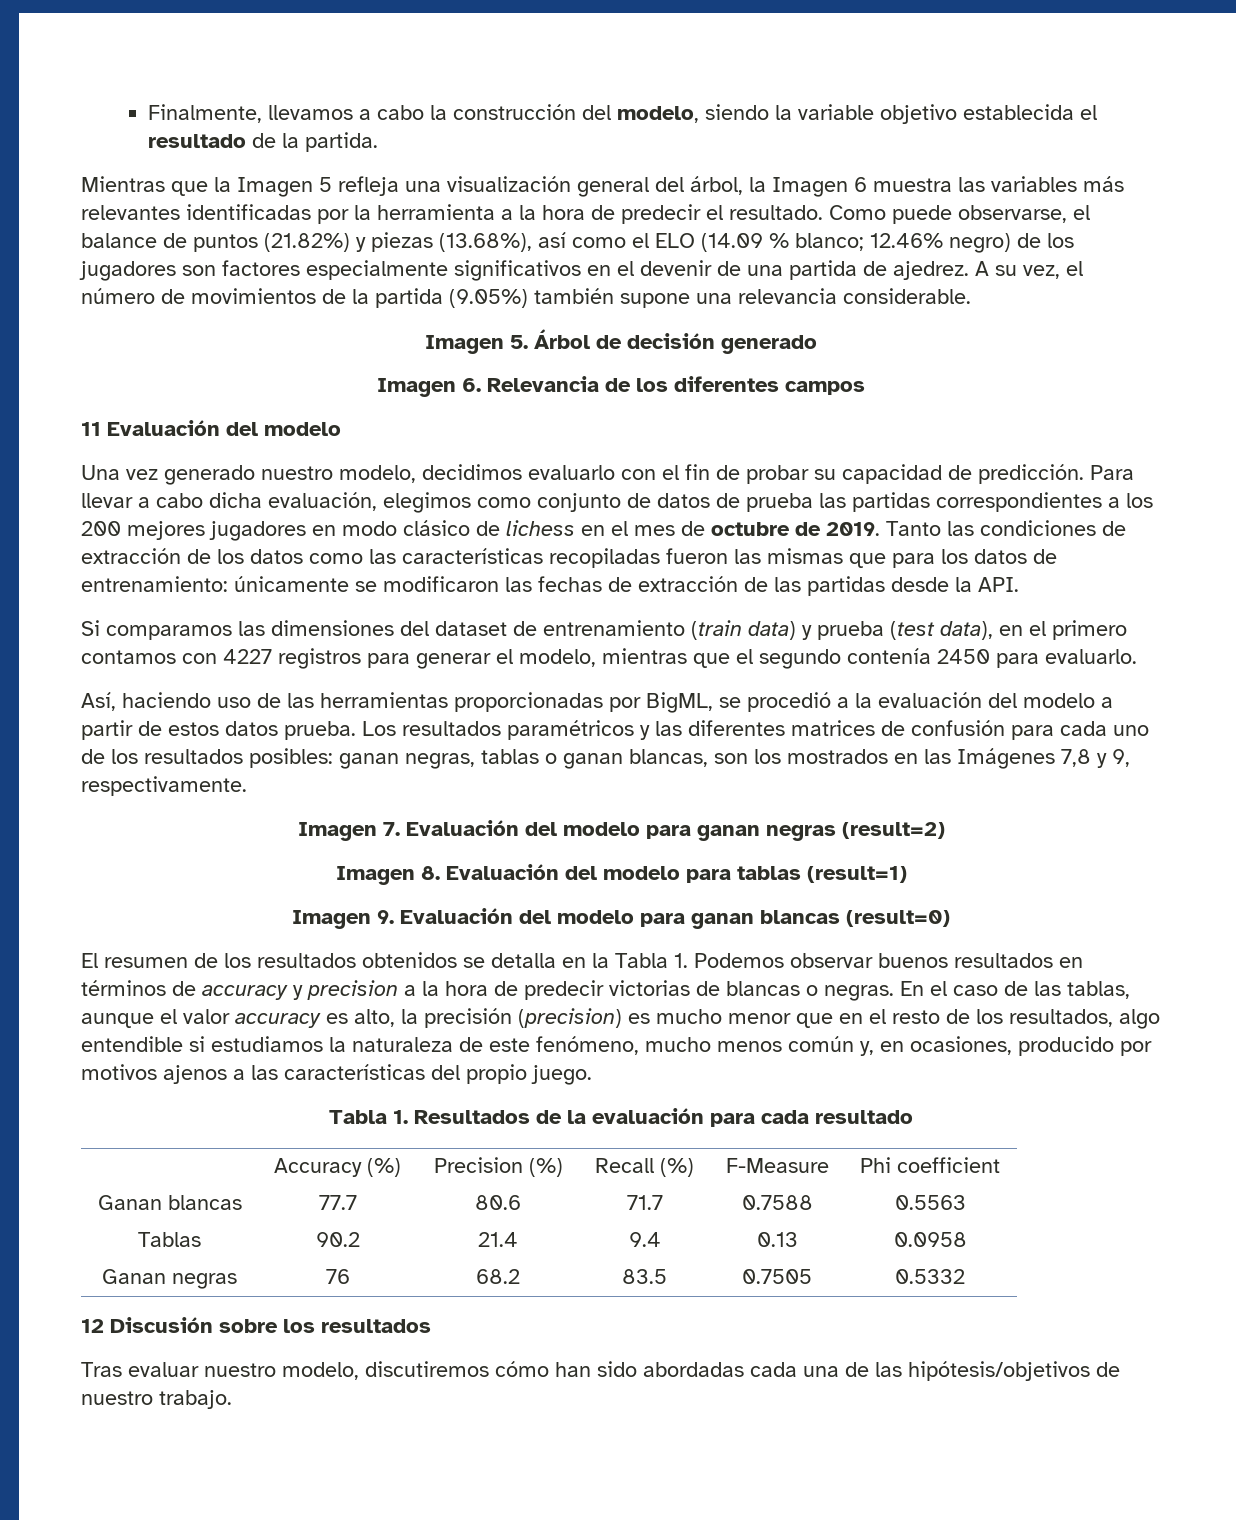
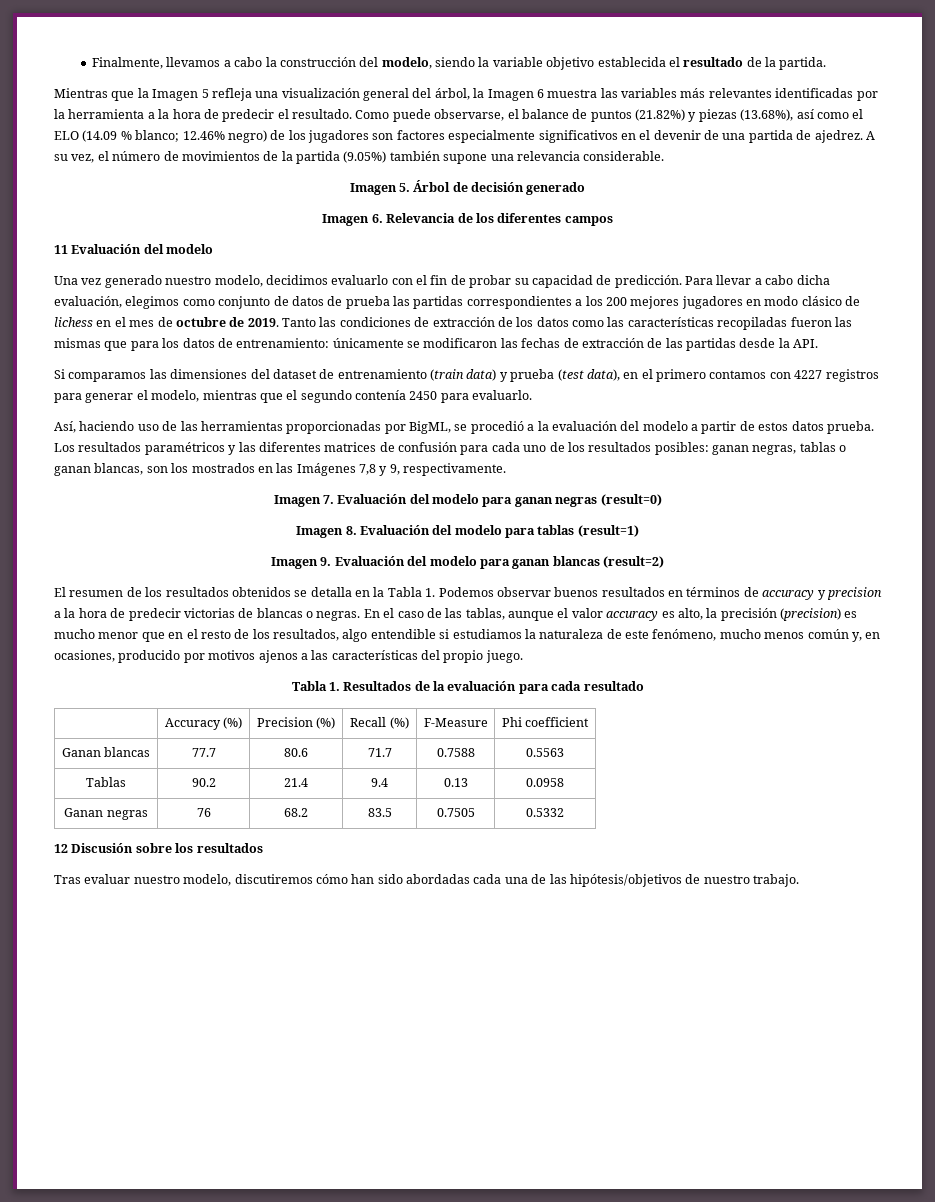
- Imagen 7. Evaluación del modelo para ganan negras (result=2)
+ Imagen 7. Evaluación del modelo para ganan negras (result=0)
- Imagen 9. Evaluación del modelo para ganan blancas (result=0)
+ Imagen 9. Evaluación del modelo para ganan blancas (result=2)

